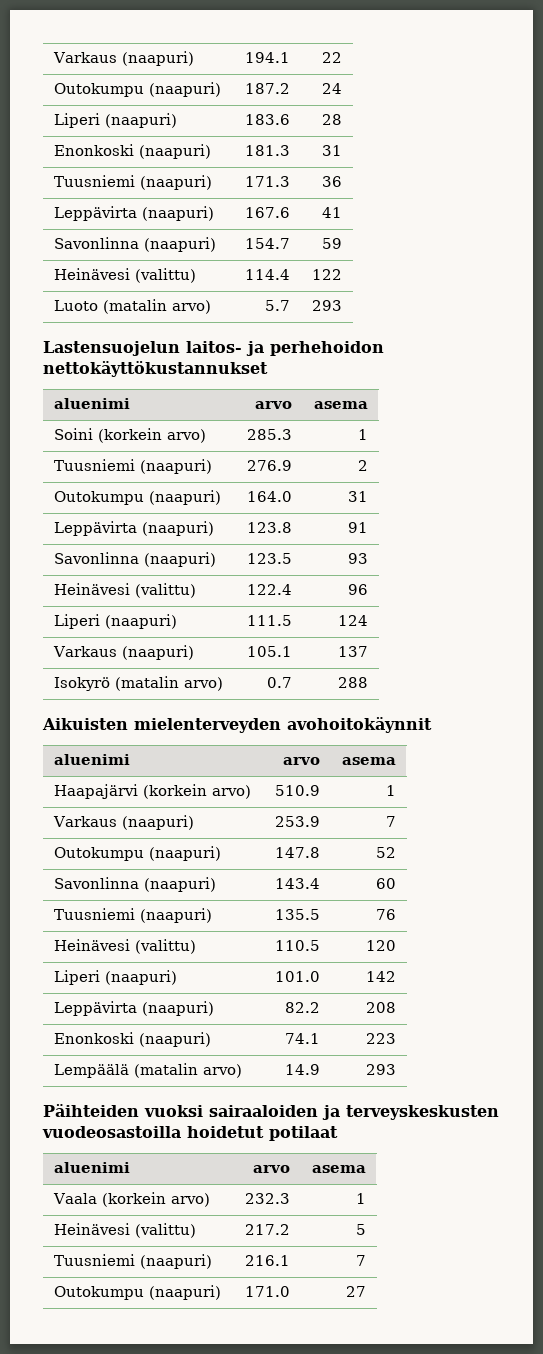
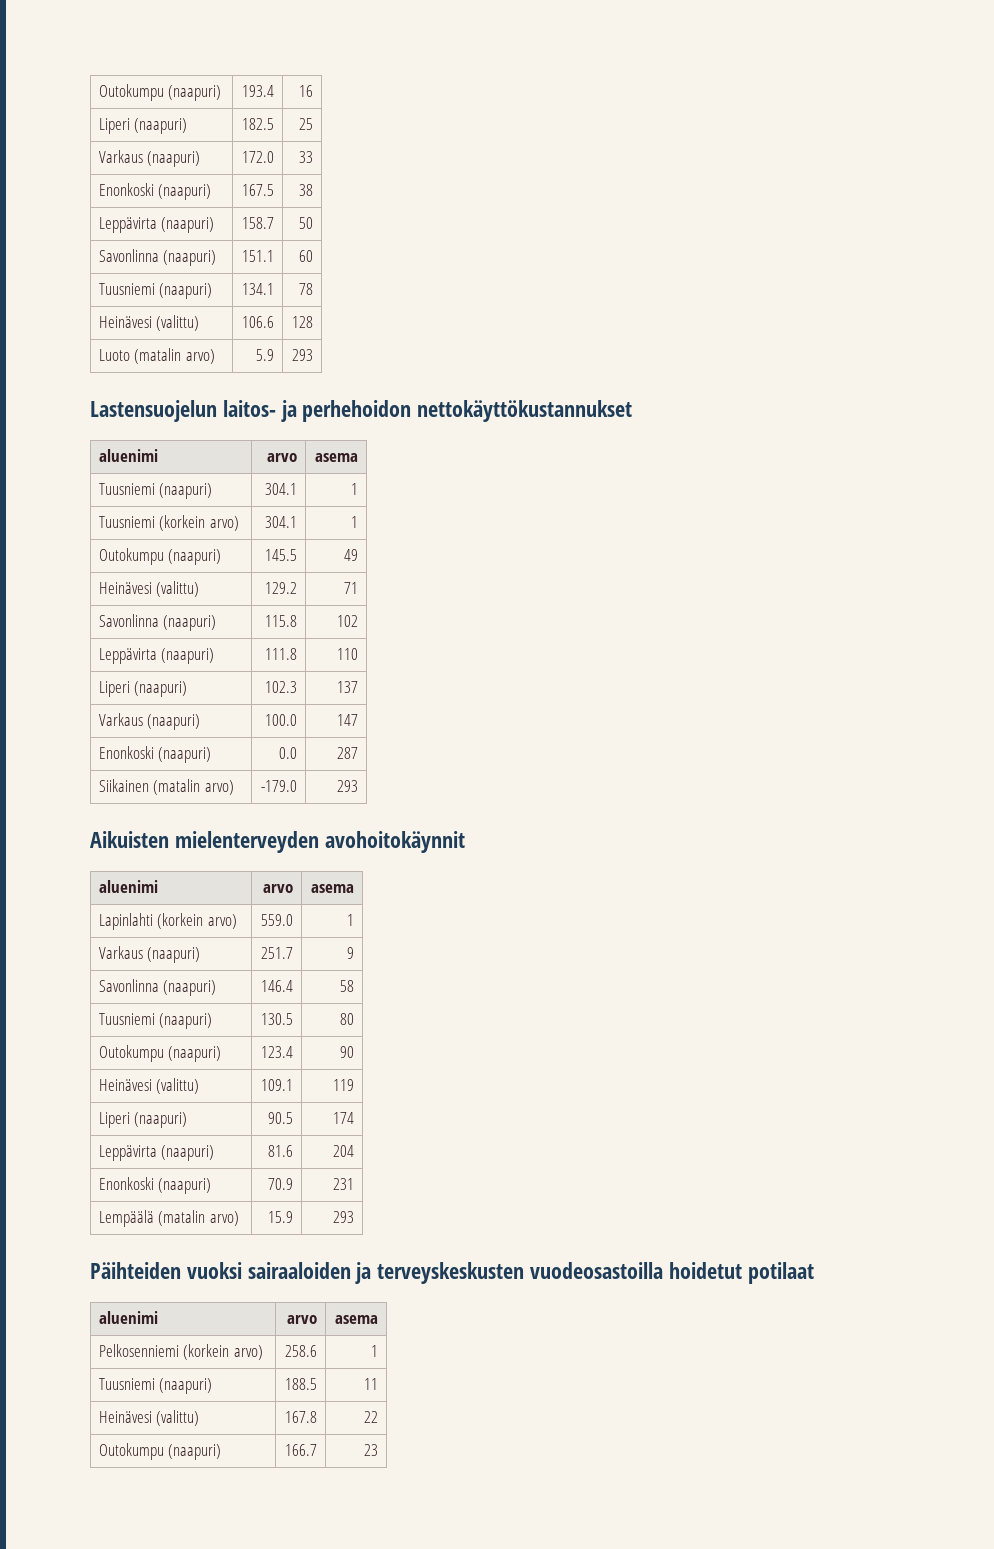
- Varkaus (naapuri) | 194.1 | 22
- Outokumpu (naapuri) | 187.2 | 24
- Liperi (naapuri) | 183.6 | 28
- Enonkoski (naapuri) | 181.3 | 31
- Tuusniemi (naapuri) | 171.3 | 36
- Leppävirta (naapuri) | 167.6 | 41
- Savonlinna (naapuri) | 154.7 | 59
- Heinävesi (valittu) | 114.4 | 122
+ Outokumpu (naapuri) | 193.4 | 16
+ Liperi (naapuri) | 182.5 | 25
+ Varkaus (naapuri) | 172.0 | 33
+ Enonkoski (naapuri) | 167.5 | 38
+ Leppävirta (naapuri) | 158.7 | 50
+ Savonlinna (naapuri) | 151.1 | 60
+ Tuusniemi (naapuri) | 134.1 | 78
+ Heinävesi (valittu) | 106.6 | 128
- Luoto (matalin arvo) | 5.7 | 293
+ Luoto (matalin arvo) | 5.9 | 293
- Soini (korkein arvo) | 285.3 | 1
- Tuusniemi (naapuri) | 276.9 | 2
- Outokumpu (naapuri) | 164.0 | 31
- Leppävirta (naapuri) | 123.8 | 91
- Savonlinna (naapuri) | 123.5 | 93
- Heinävesi (valittu) | 122.4 | 96
- Liperi (naapuri) | 111.5 | 124
- Varkaus (naapuri) | 105.1 | 137
- Isokyrö (matalin arvo) | 0.7 | 288
+ Tuusniemi (naapuri) | 304.1 | 1
+ Tuusniemi (korkein arvo) | 304.1 | 1
+ Outokumpu (naapuri) | 145.5 | 49
+ Heinävesi (valittu) | 129.2 | 71
+ Savonlinna (naapuri) | 115.8 | 102
+ Leppävirta (naapuri) | 111.8 | 110
+ Liperi (naapuri) | 102.3 | 137
+ Varkaus (naapuri) | 100.0 | 147
+ Enonkoski (naapuri) | 0.0 | 287
+ Siikainen (matalin arvo) | -179.0 | 293
- Haapajärvi (korkein arvo) | 510.9 | 1
+ Lapinlahti (korkein arvo) | 559.0 | 1
- Varkaus (naapuri) | 253.9 | 7
- Outokumpu (naapuri) | 147.8 | 52
- Savonlinna (naapuri) | 143.4 | 60
- Tuusniemi (naapuri) | 135.5 | 76
- Heinävesi (valittu) | 110.5 | 120
- Liperi (naapuri) | 101.0 | 142
- Leppävirta (naapuri) | 82.2 | 208
- Enonkoski (naapuri) | 74.1 | 223
+ Varkaus (naapuri) | 251.7 | 9
+ Savonlinna (naapuri) | 146.4 | 58
+ Tuusniemi (naapuri) | 130.5 | 80
+ Outokumpu (naapuri) | 123.4 | 90
+ Heinävesi (valittu) | 109.1 | 119
+ Liperi (naapuri) | 90.5 | 174
+ Leppävirta (naapuri) | 81.6 | 204
+ Enonkoski (naapuri) | 70.9 | 231
- Lempäälä (matalin arvo) | 14.9 | 293
+ Lempäälä (matalin arvo) | 15.9 | 293
- Vaala (korkein arvo) | 232.3 | 1
- Heinävesi (valittu) | 217.2 | 5
- Tuusniemi (naapuri) | 216.1 | 7
- Outokumpu (naapuri) | 171.0 | 27
+ Pelkosenniemi (korkein arvo) | 258.6 | 1
+ Tuusniemi (naapuri) | 188.5 | 11
+ Heinävesi (valittu) | 167.8 | 22
+ Outokumpu (naapuri) | 166.7 | 23

